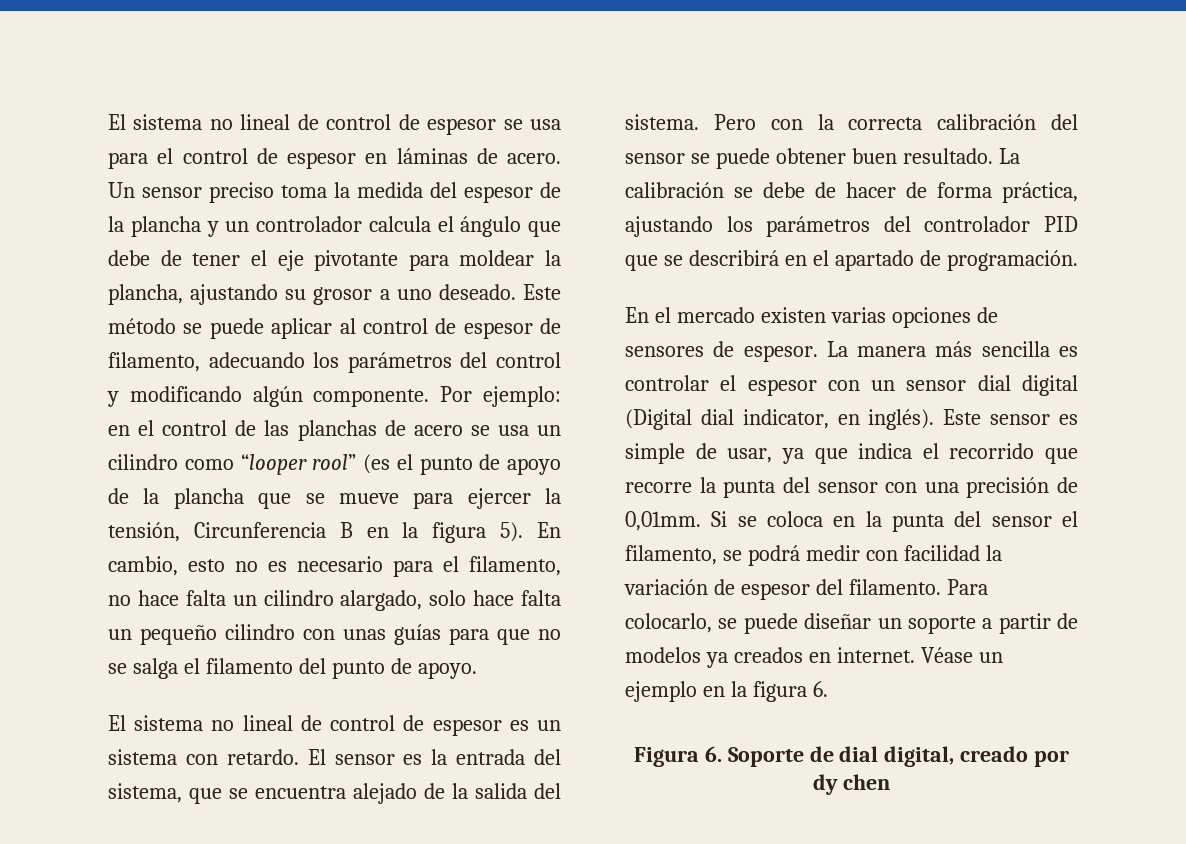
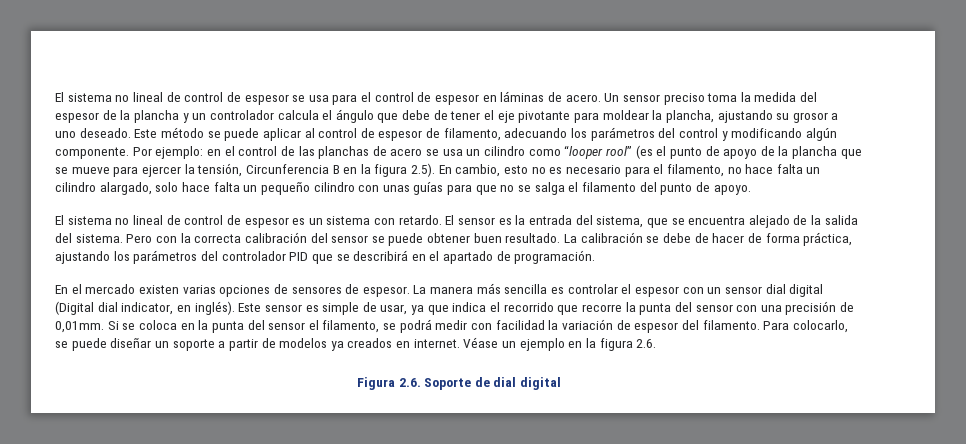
- en el control de las planchas de acero se usa un cilindro como “looper rool” (es el punto de apoyo de la plancha que se mueve para ejercer la tensión, Circunferencia B en la figura 5). En cambio, esto no es necesario para el filamento, no hace falta un cilindro alargado, solo hace falta un pequeño cilindro con unas guías para que no se salga el filamento del punto de apoyo.
+ en el control de las planchas de acero se usa un cilindro como “looper rool” (es el punto de apoyo de la plancha que se mueve para ejercer la tensión, Circunferencia B en la figura 2.5). En cambio, esto no es necesario para el filamento, no hace falta un cilindro alargado, solo hace falta un pequeño cilindro con unas guías para que no se salga el filamento del punto de apoyo.
- Véase un ejemplo en la figura 6.
+ Véase un ejemplo en la figura 2.6.
- Figura 6. Soporte de dial digital, creado por dy chen
+ Figura 2.6. Soporte de dial digital

